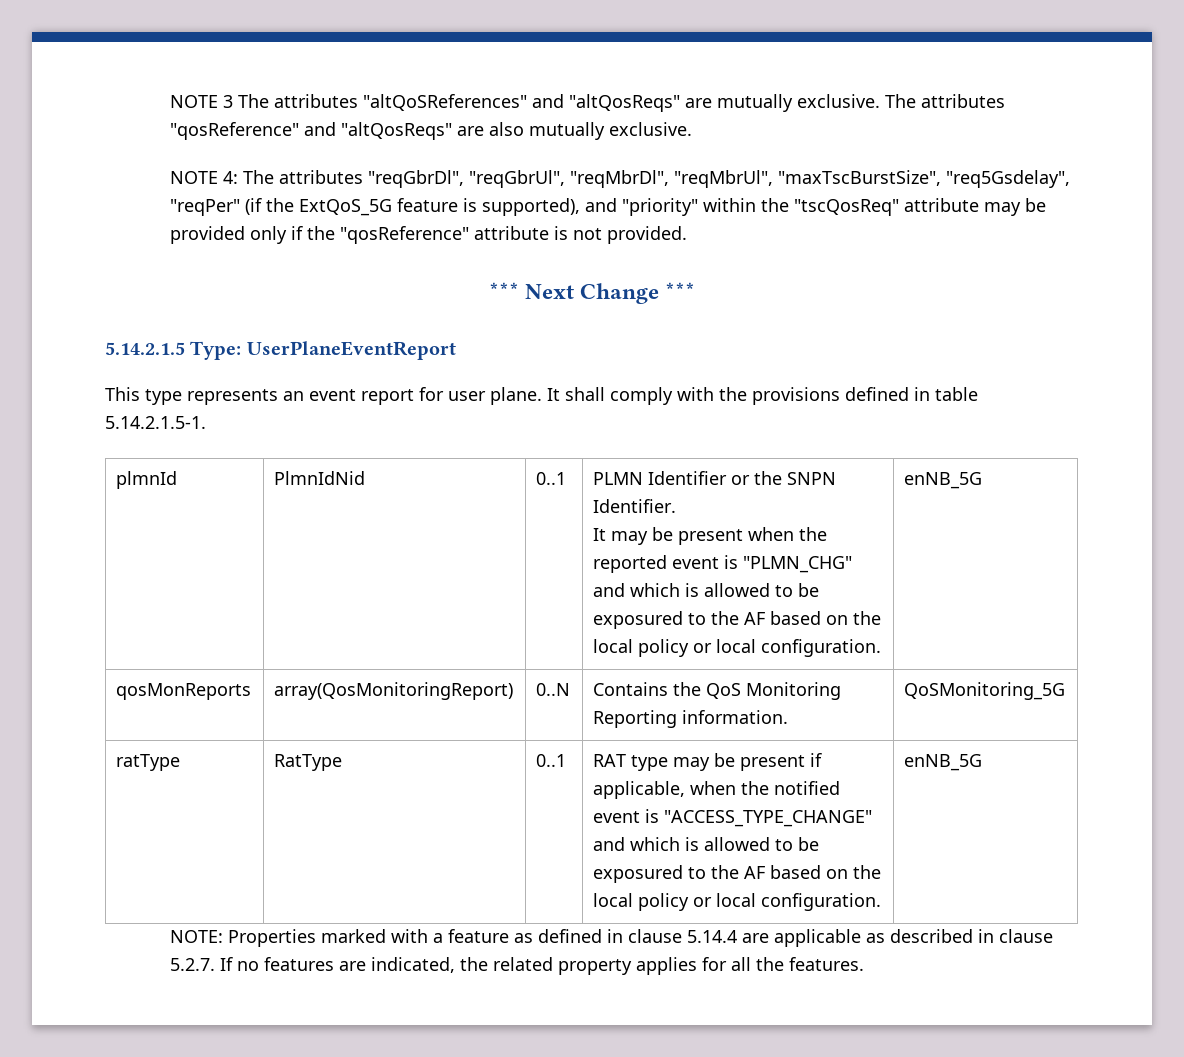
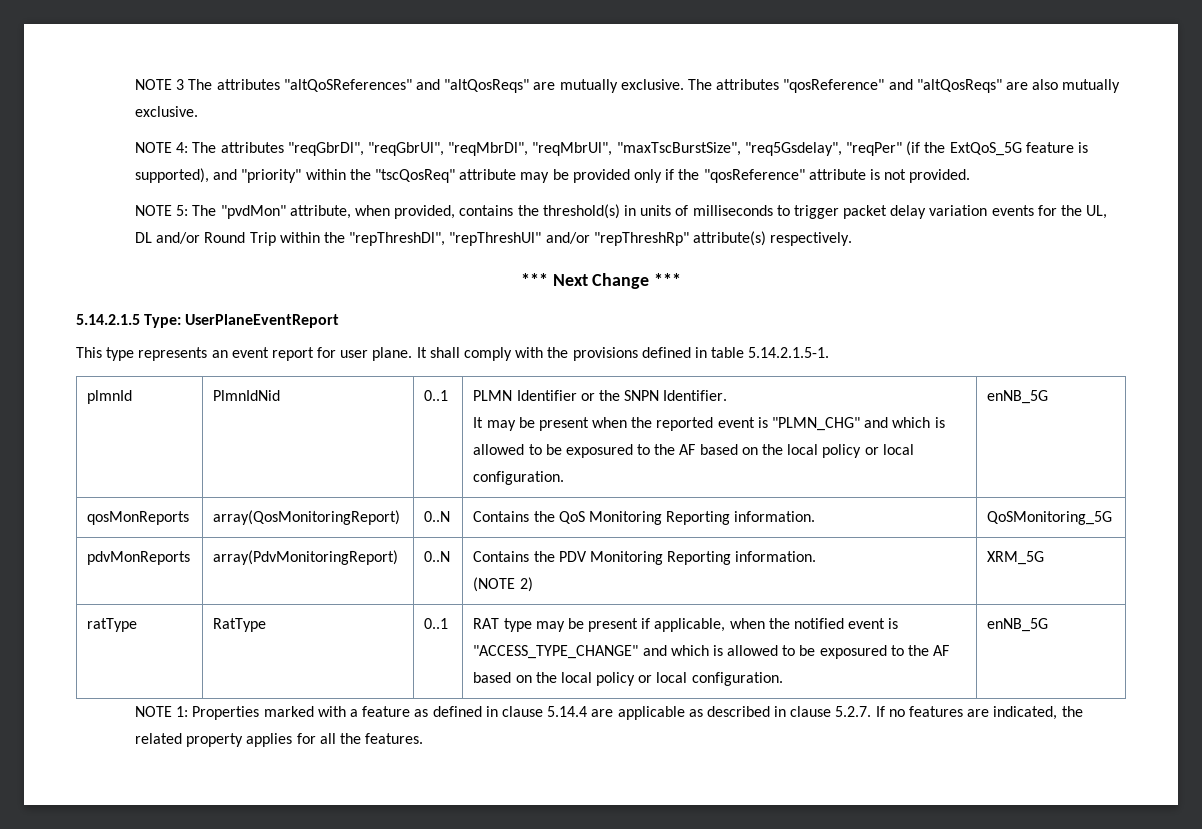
+ NOTE 5: The "pvdMon" attribute, when provided, contains the threshold(s) in units of milliseconds to trigger packet delay variation events for the UL, DL and/or Round Trip within the "repThreshDl", "repThreshUl" and/or "repThreshRp" attribute(s) respectively.
+ pdvMonReports | array(PdvMonitoringReport) | 0..N | Contains the PDV Monitoring Reporting information.
+ (NOTE 2) | XRM_5G
- NOTE: Properties marked with a feature as defined in clause 5.14.4 are applicable as described in clause 5.2.7. If no features are indicated, the related property applies for all the features.
+ NOTE 1: Properties marked with a feature as defined in clause 5.14.4 are applicable as described in clause 5.2.7. If no features are indicated, the related property applies for all the features.

